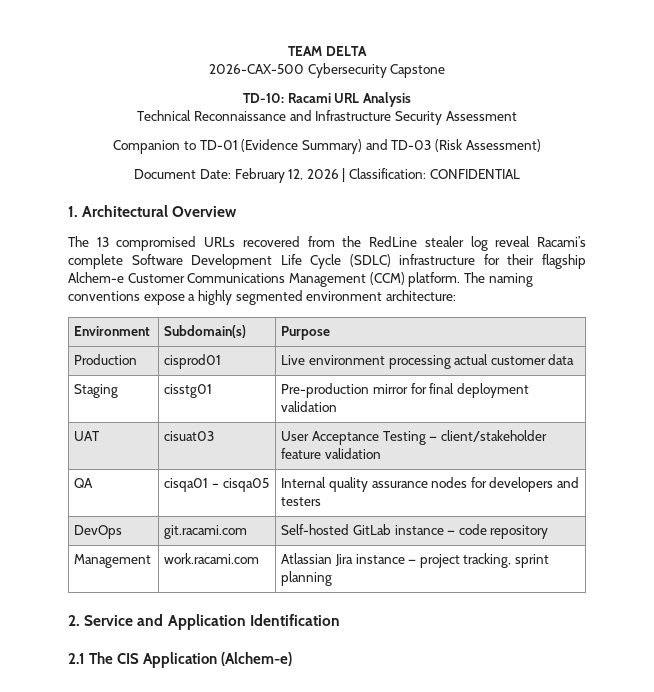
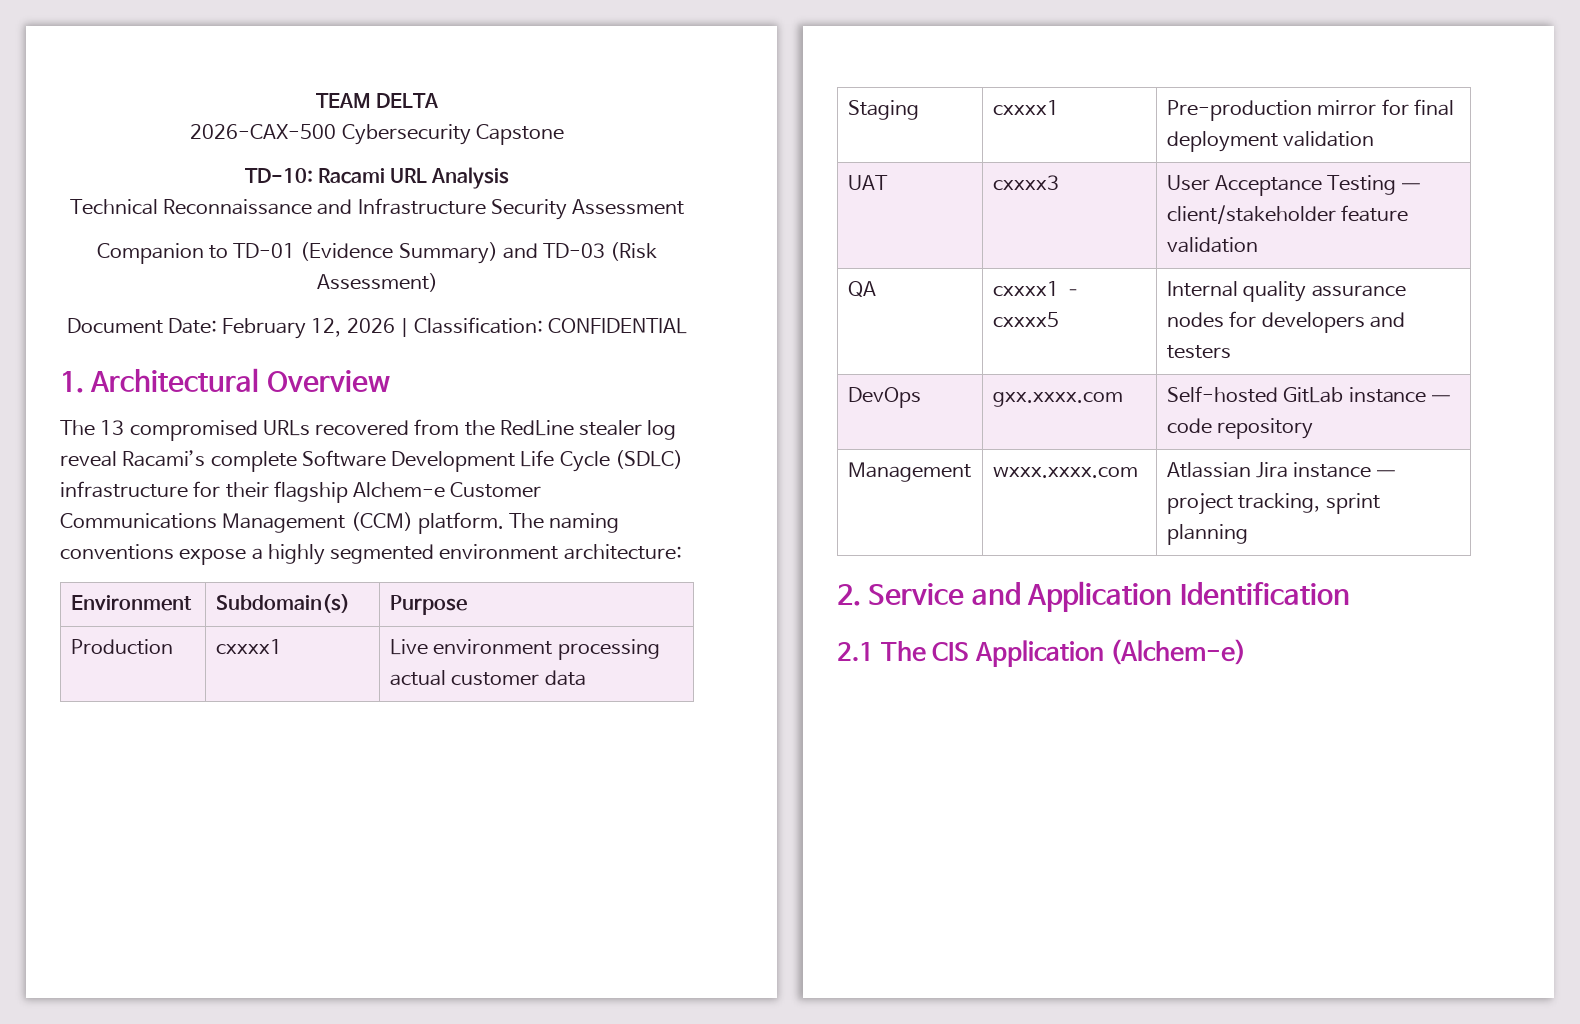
- Production | cisprod01 | Live environment processing actual customer data
+ Production | cxxxx1 | Live environment processing actual customer data
- Staging | cisstg01 | Pre-production mirror for final deployment validation
+ Staging | cxxxx1 | Pre-production mirror for final deployment validation
- UAT | cisuat03 | User Acceptance Testing — client/stakeholder feature validation
+ UAT | cxxxx3 | User Acceptance Testing — client/stakeholder feature validation
- QA | cisqa01 – cisqa05 | Internal quality assurance nodes for developers and testers
+ QA | cxxxx1 – cxxxx5 | Internal quality assurance nodes for developers and testers
- DevOps | git.racami.com | Self-hosted GitLab instance — code repository
+ DevOps | gxx.xxxx.com | Self-hosted GitLab instance — code repository
- Management | work.racami.com | Atlassian Jira instance — project tracking, sprint planning
+ Management | wxxx.xxxx.com | Atlassian Jira instance — project tracking, sprint planning

